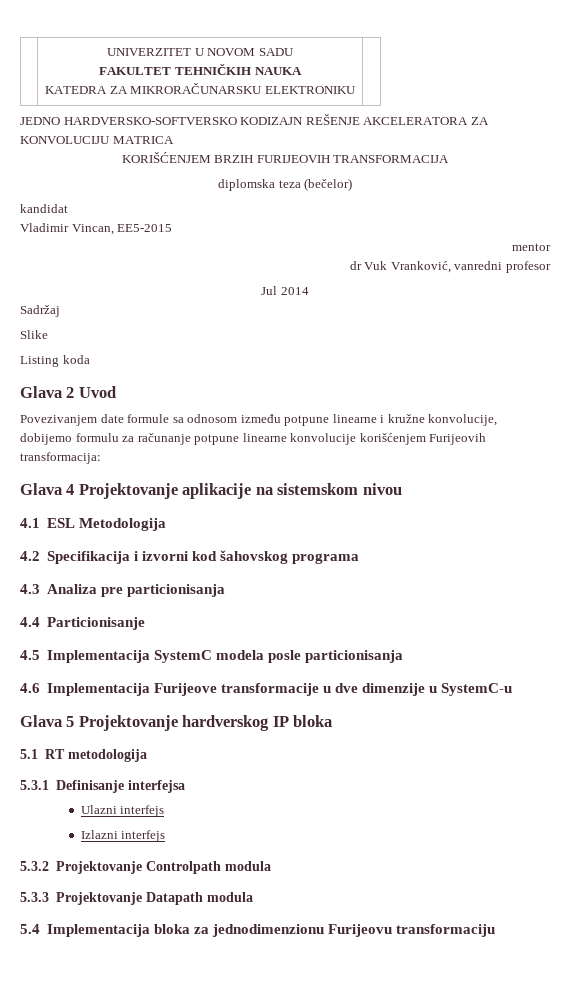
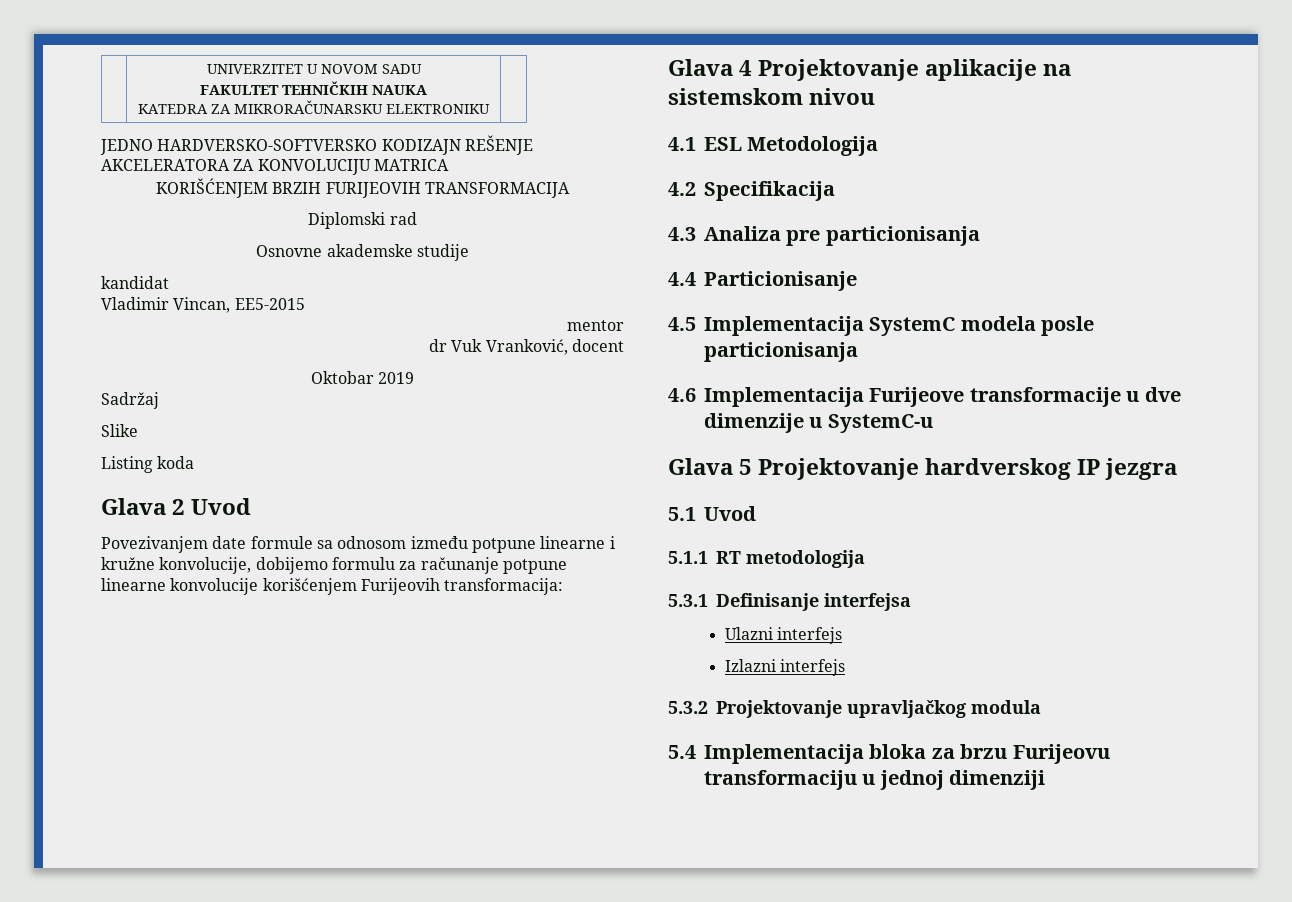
- diplomska teza (bečelor)
+ Diplomski rad
+ Osnovne akademske studije
- dr Vuk Vranković, vanredni profesor
- Jul 2014
+ dr Vuk Vranković, docent
+ Oktobar 2019
- 4.2 Specifikacija i izvorni kod šahovskog programa
+ 4.2 Specifikacija
- Glava 5 Projektovanje hardverskog IP bloka
- 5.1 RT metodologija
+ Glava 5 Projektovanje hardverskog IP jezgra
+ 5.1 Uvod
+ 5.1.1 RT metodologija
- 5.3.2 Projektovanje Controlpath modula
- 5.3.3 Projektovanje Datapath modula
+ 5.3.2 Projektovanje upravljačkog modula
- 5.4 Implementacija bloka za jednodimenzionu Furijeovu transformaciju
+ 5.4 Implementacija bloka za brzu Furijeovu transformaciju u jednoj dimenziji

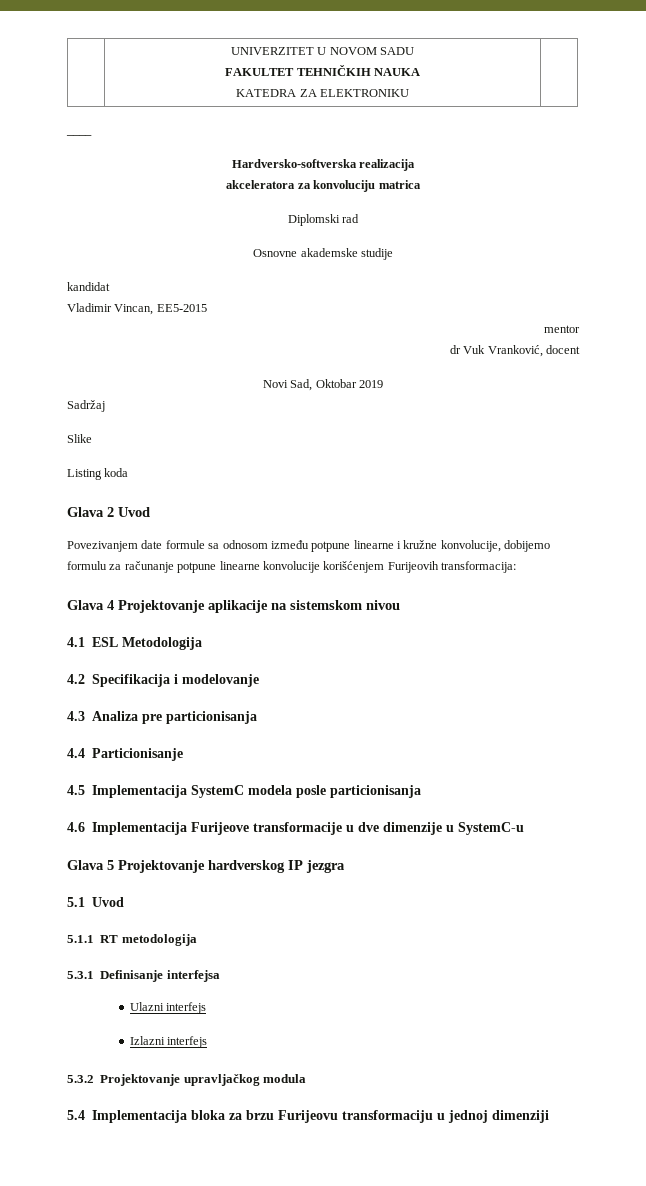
  | UNIVERZITET U NOVOM SADU
  FAKULTET TEHNIČKIH NAUKA
- KATEDRA ZA MIKRORAČUNARSKU ELEKTRONIKU |
+ KATEDRA ZA ELEKTRONIKU |
- JEDNO HARDVERSKO-SOFTVERSKO KODIZAJN REŠENJE AKCELERATORA ZA KONVOLUCIJU MATRICA
- KORIŠĆENJEM BRZIH FURIJEOVIH TRANSFORMACIJA
+ ____
+ Hardversko-softverska realizacija
+ akceleratora za konvoluciju matrica
- Oktobar 2019
+ Novi Sad, Oktobar 2019
- 4.2 Specifikacija
+ 4.2 Specifikacija i modelovanje

